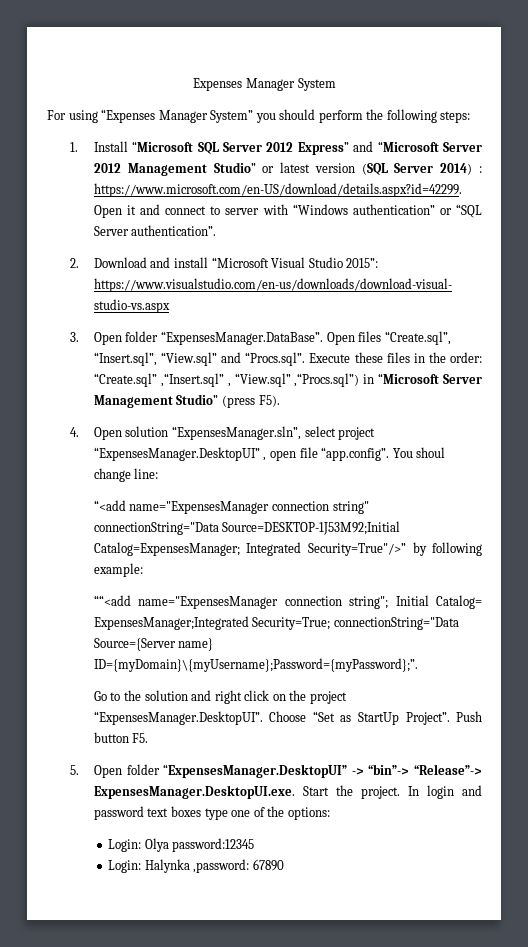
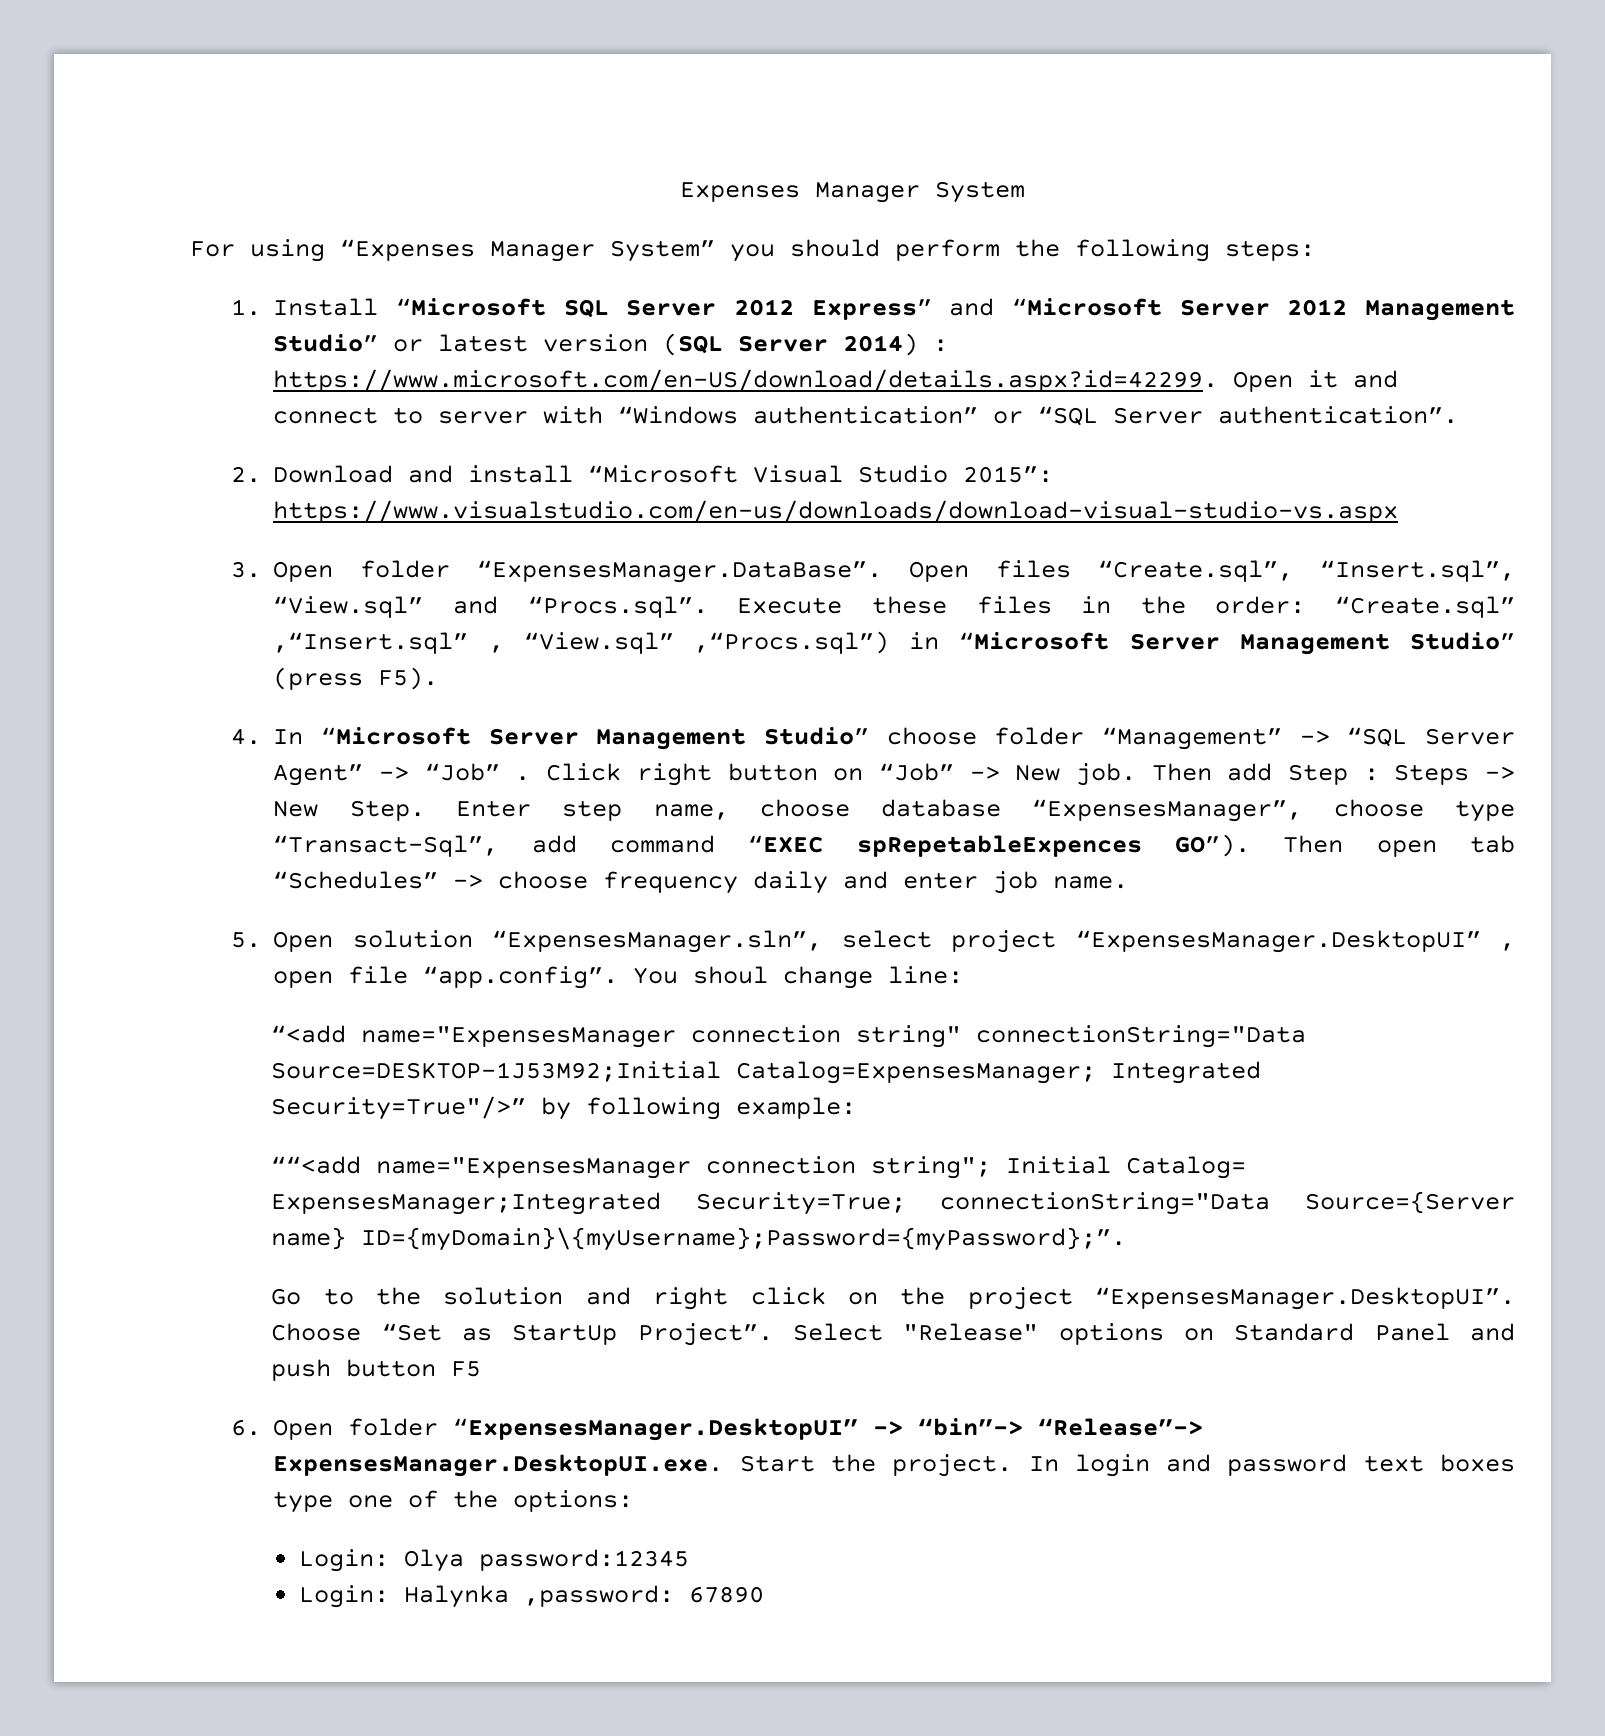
- 4. Open solution “ExpensesManager.sln”, select project “ExpensesManager.DesktopUI” , open file “app.config”. You shoul change line:
+ 4. In “Microsoft Server Management Studio” choose folder “Management” -> “SQL Server Agent” -> “Job” . Click right button on “Job” -> New job. Then add Step : Steps -> New Step. Enter step name, choose database “ExpensesManager”, choose type “Transact-Sql”, add command “EXEC spRepetableExpences GO”). Then open tab “Schedules” -> choose frequency daily and enter job name.
+ 5. Open solution “ExpensesManager.sln”, select project “ExpensesManager.DesktopUI” , open file “app.config”. You shoul change line:
- Push button F5.
- 5. Open folder “ExpensesManager.DesktopUI” -> “bin”-> “Release”-> ExpensesManager.DesktopUI.exe. Start the project.
+ Select "Release" options on Standard Panel and push button F5
+ 6. Open folder “ExpensesManager.DesktopUI” -> “bin”-> “Release”-> ExpensesManager.DesktopUI.exe. Start the project.

